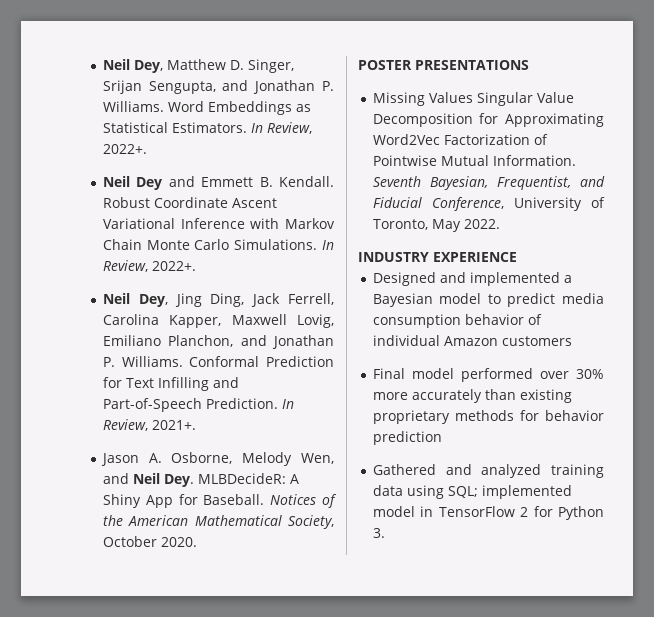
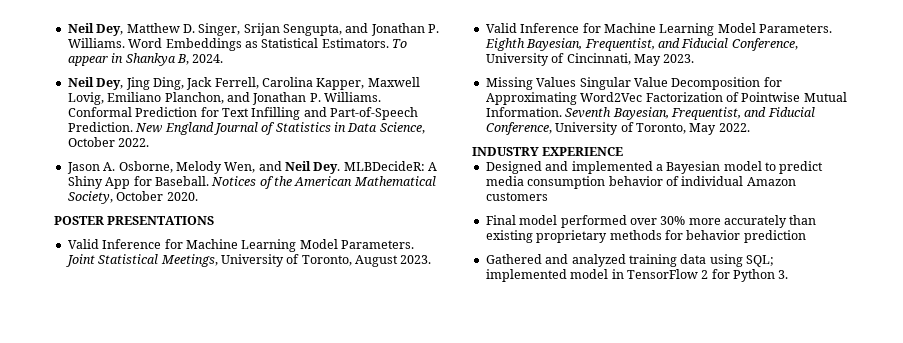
- Word Embeddings as Statistical Estimators. In Review, 2022+.
- Neil Dey and Emmett B. Kendall. Robust Coordinate Ascent Variational Inference with Markov Chain Monte Carlo Simulations. In Review, 2022+.
+ Word Embeddings as Statistical Estimators. To appear in Shankya B, 2024.
- In Review, 2021+.
+ New England Journal of Statistics in Data Science, October 2022.
+ Valid Inference for Machine Learning Model Parameters. Joint Statistical Meetings, University of Toronto, August 2023.
+ Valid Inference for Machine Learning Model Parameters. Eighth Bayesian, Frequentist, and Fiducial Conference, University of Cincinnati, May 2023.

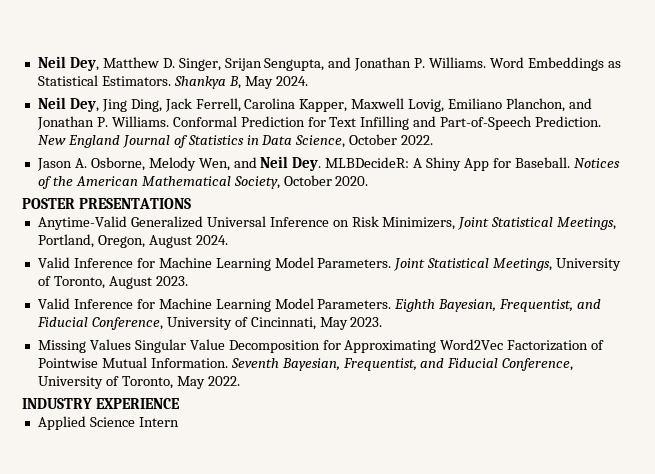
- To appear in Shankya B, 2024.
+ Shankya B, May 2024.
+ Anytime-Valid Generalized Universal Inference on Risk Minimizers, Joint Statistical Meetings, Portland, Oregon, August 2024.
- Designed and implemented a Bayesian model to predict media consumption behavior of individual Amazon customers
- Final model performed over 30% more accurately than existing proprietary methods for behavior prediction
- Gathered and analyzed training data using SQL; implemented model in TensorFlow 2 for Python 3.
+ Applied Science Intern

